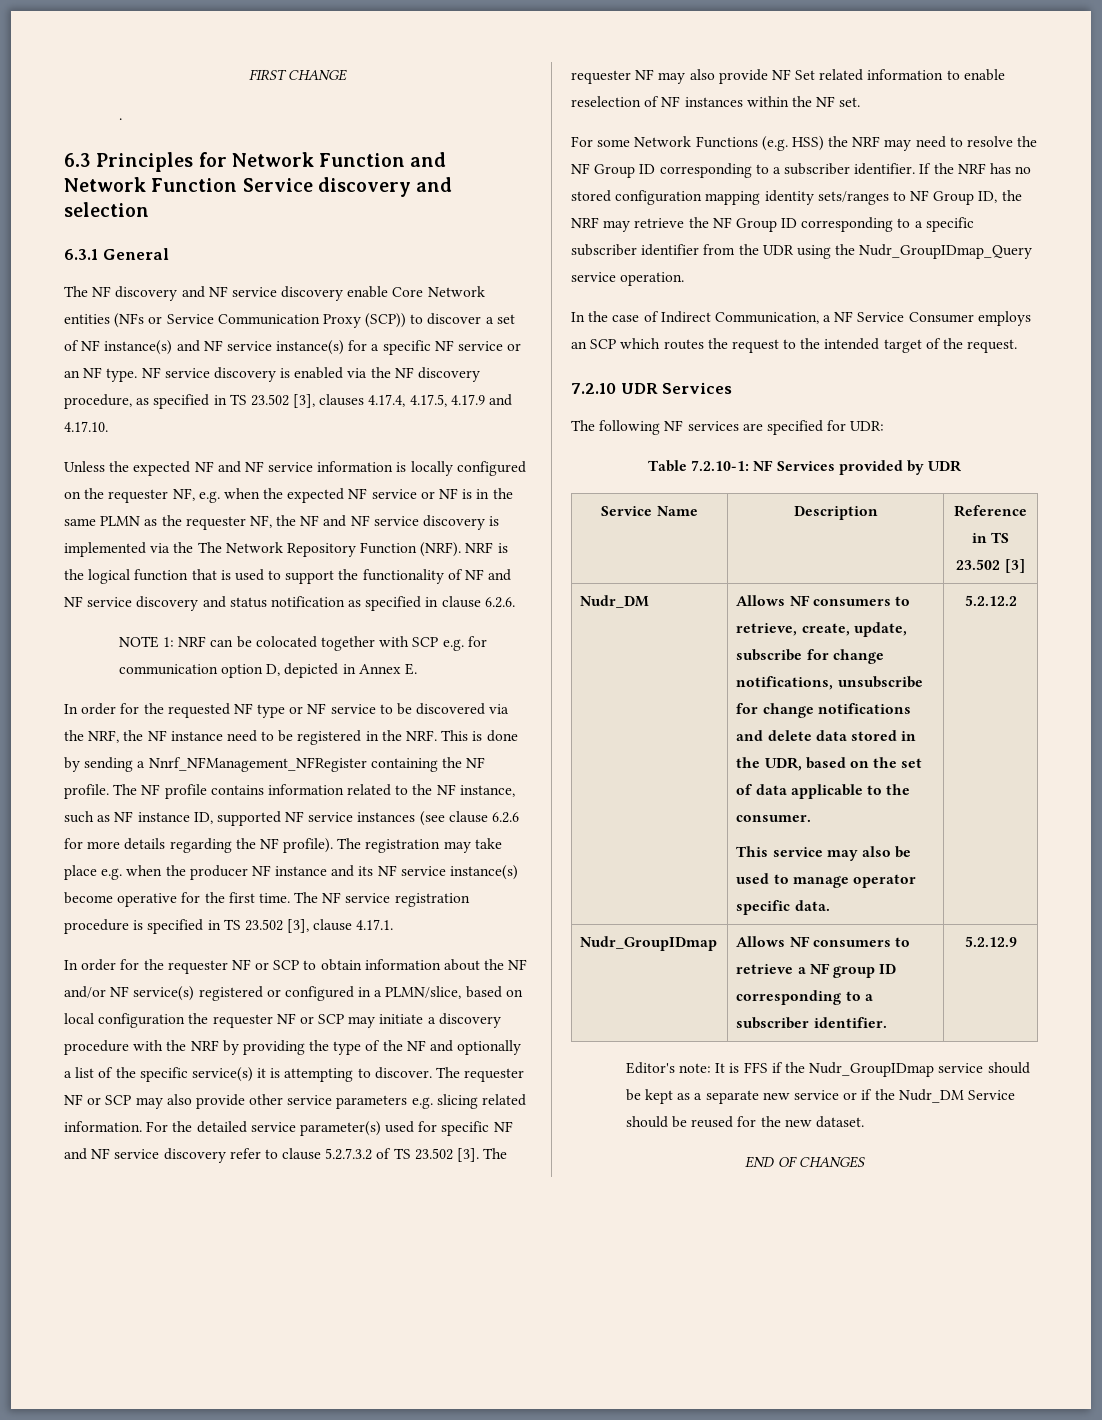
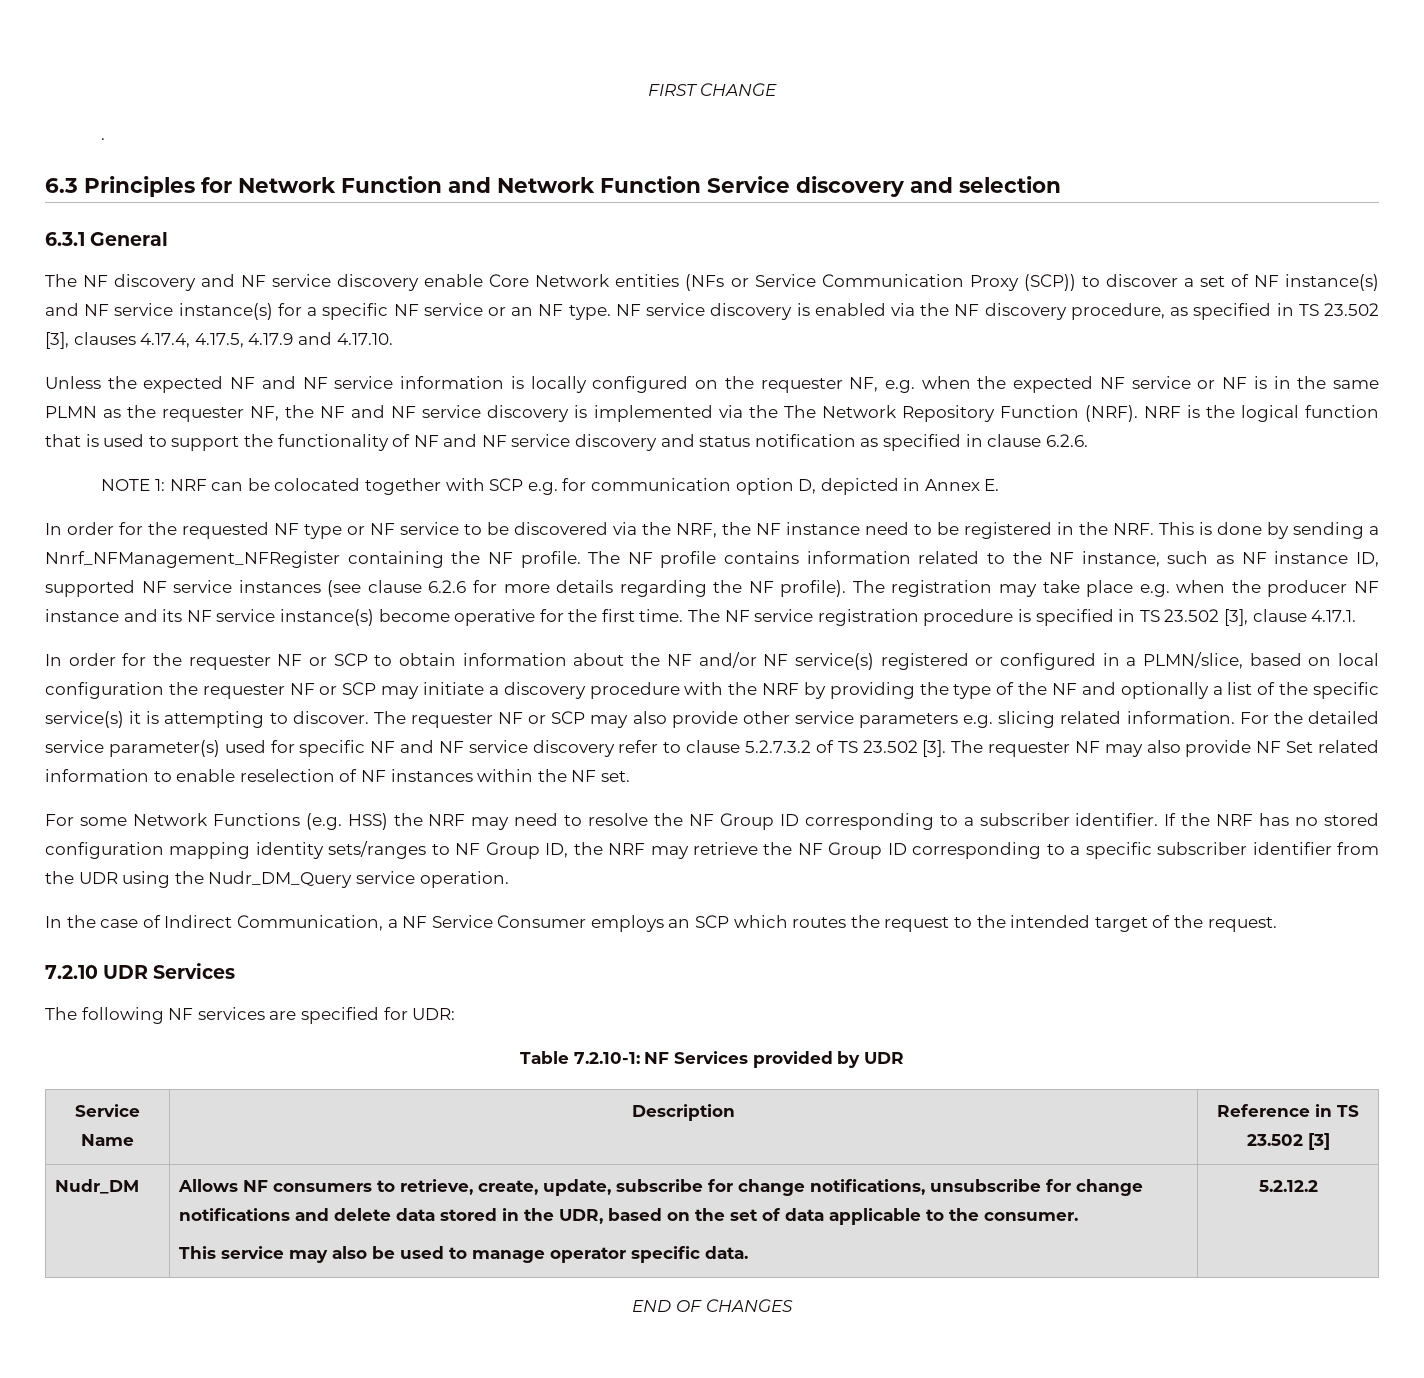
- If the NRF has no stored configuration mapping identity sets/ranges to NF Group ID, the NRF may retrieve the NF Group ID corresponding to a specific subscriber identifier from the UDR using the Nudr_GroupIDmap_Query service operation.
+ If the NRF has no stored configuration mapping identity sets/ranges to NF Group ID, the NRF may retrieve the NF Group ID corresponding to a specific subscriber identifier from the UDR using the Nudr_DM_Query service operation.
- Nudr_GroupIDmap | Allows NF consumers to retrieve a NF group ID corresponding to a subscriber identifier. | 5.2.12.9
- Editor's note: It is FFS if the Nudr_GroupIDmap service should be kept as a separate new service or if the Nudr_DM Service should be reused for the new dataset.

